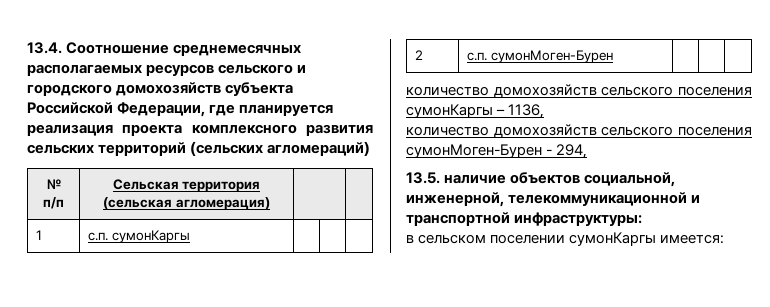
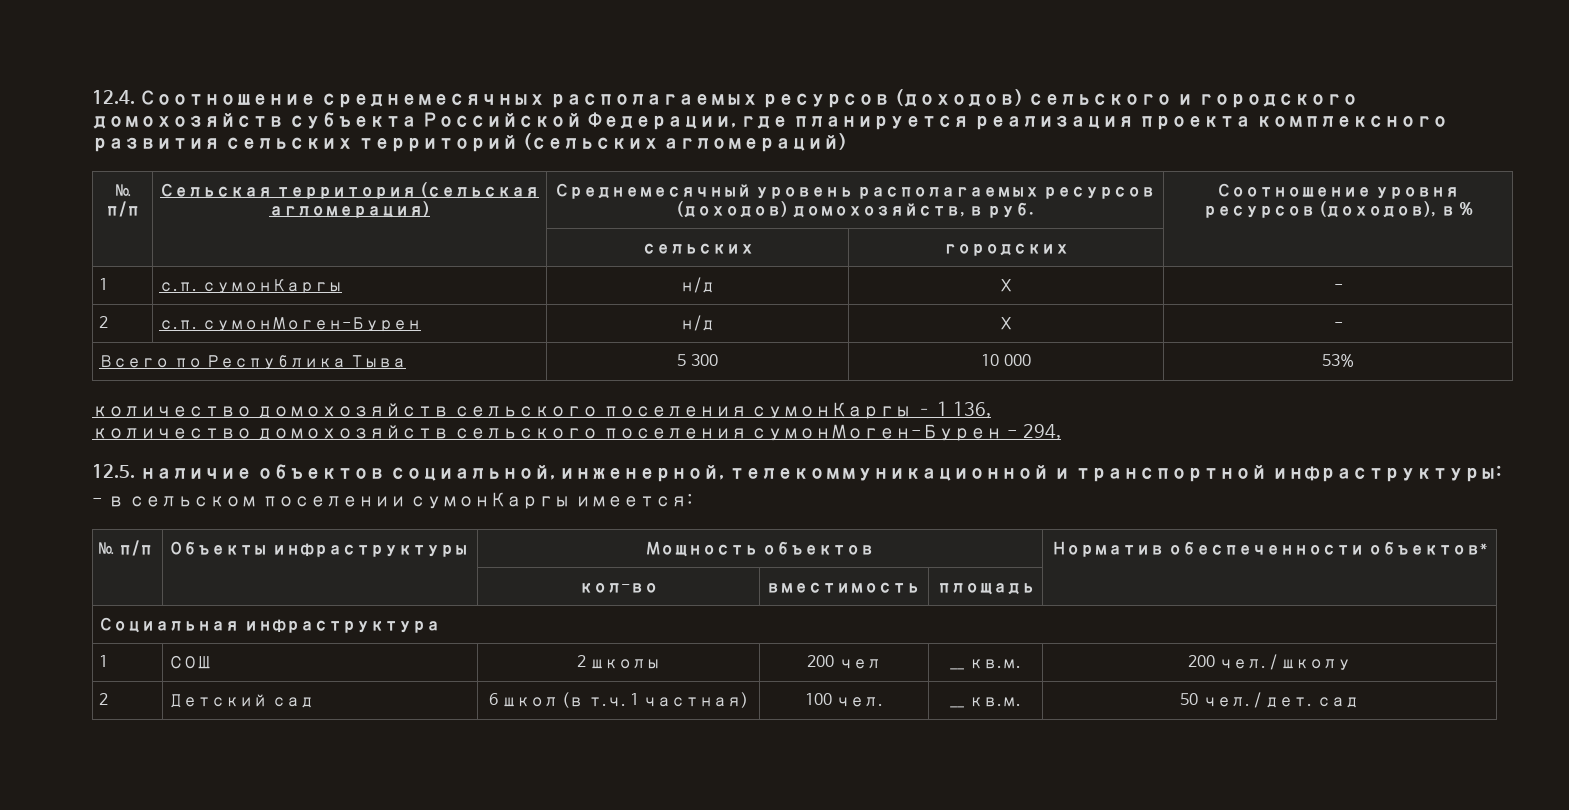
- 13.4. Соотношение среднемесячных располагаемых ресурсов сельского и городского домохозяйств субъекта Российской Федерации, где планируется реализация проекта комплексного развития сельских территорий (сельских агломераций)
+ 12.4. Соотношение среднемесячных располагаемых ресурсов (доходов) сельского и городского домохозяйств субъекта Российской Федерации, где планируется реализация проекта комплексного развития сельских территорий (сельских агломераций)
- № п/п | Сельская территория (сельская агломерация) | |
+ № п/п | Сельская территория (сельская агломерация) | Среднемесячный уровень располагаемых ресурсов (доходов) домохозяйств, в руб. | Соотношение уровня ресурсов (доходов), в %
+ | | сельских | городских |
- 1 | с.п. сумонКаргы | | |
+ 1 | с.п. сумонКаргы | н/д | Х | -
- 2 | с.п. сумонМоген-Бурен | | |
+ 2 | с.п. сумонМоген-Бурен | н/д | Х | -
+ Всего по Республика Тыва | 5 300 | 10 000 | 53%
- количество домохозяйств сельского поселения сумонКаргы – 1136,
+ количество домохозяйств сельского поселения сумонКаргы – 1 136,
- 13.5. наличие объектов социальной, инженерной, телекоммуникационной и транспортной инфраструктуры:
+ 12.5. наличие объектов социальной, инженерной, телекоммуникационной и транспортной инфраструктуры:
- в сельском поселении сумонКаргы имеется:
+ - в сельском поселении сумонКаргы имеется:
+ № п/п | Объекты инфраструктуры | Мощность объектов | Норматив обеспеченности объектов*
+ | | кол-во | вместимость | площадь |
+ Социальная инфраструктура
+ 1 | СОШ | 2 школы | 200 чел | __ кв.м. | 200 чел. / школу
+ 2 | Детский сад | 6 школ (в т.ч. 1 частная) | 100 чел. | __ кв.м. | 50 чел. / дет. сад

